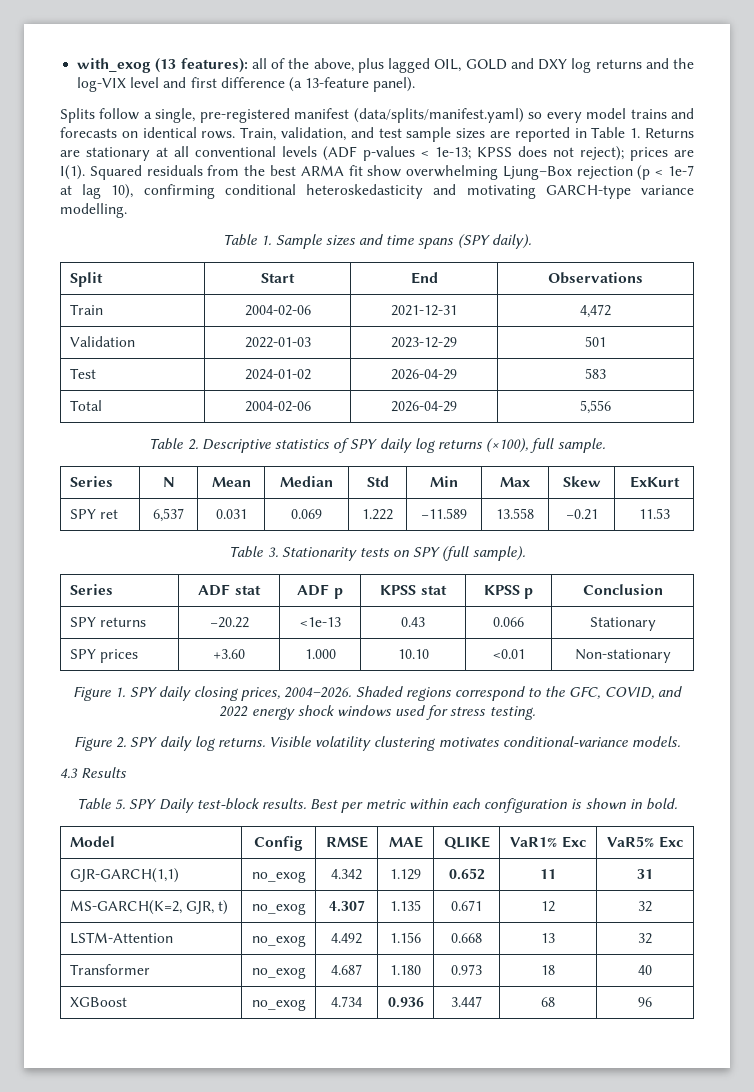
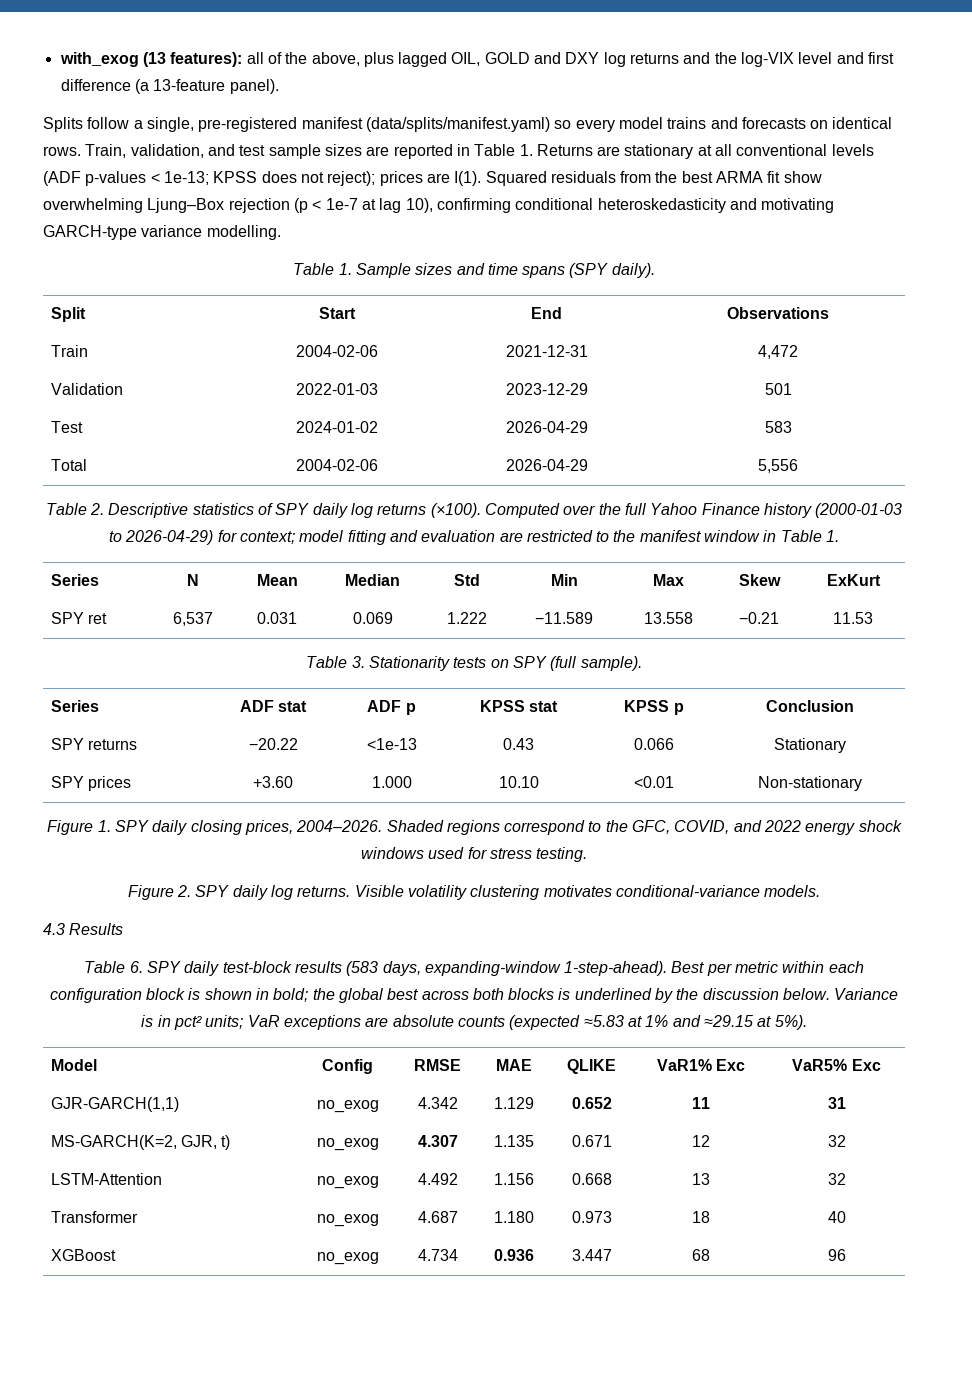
- Table 2. Descriptive statistics of SPY daily log returns (×100), full sample.
+ Table 2. Descriptive statistics of SPY daily log returns (×100). Computed over the full Yahoo Finance history (2000-01-03 to 2026-04-29) for context; model fitting and evaluation are restricted to the manifest window in Table 1.
- Table 5. SPY Daily test-block results.
+ Table 6. SPY daily test-block results (583 days, expanding-window 1-step-ahead).
- Best per metric within each configuration is shown in bold.
+ Best per metric within each configuration block is shown in bold; the global best across both blocks is underlined by the discussion below. Variance is in pct² units; VaR exceptions are absolute counts (expected ≈5.83 at 1% and ≈29.15 at 5%).

